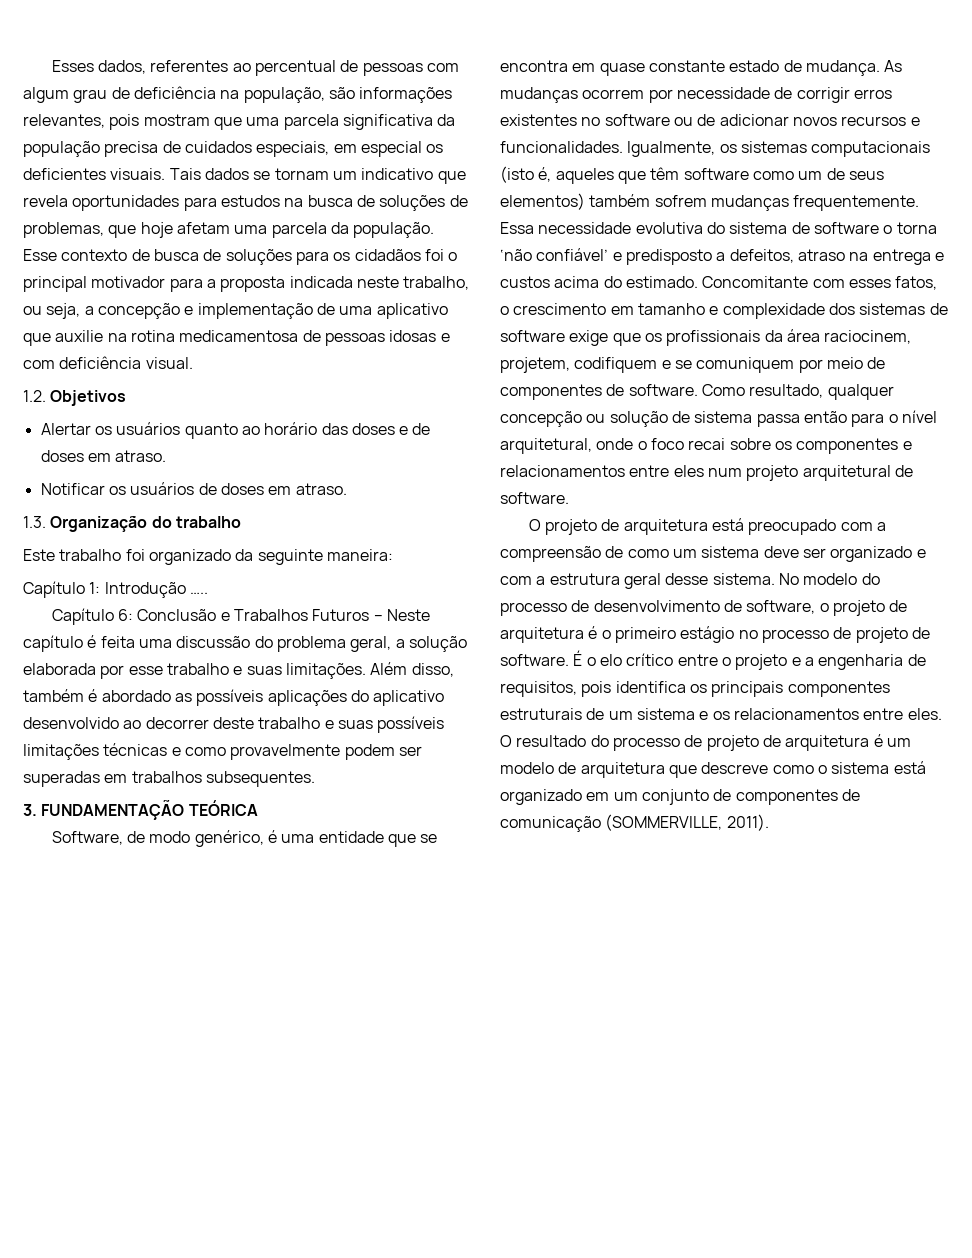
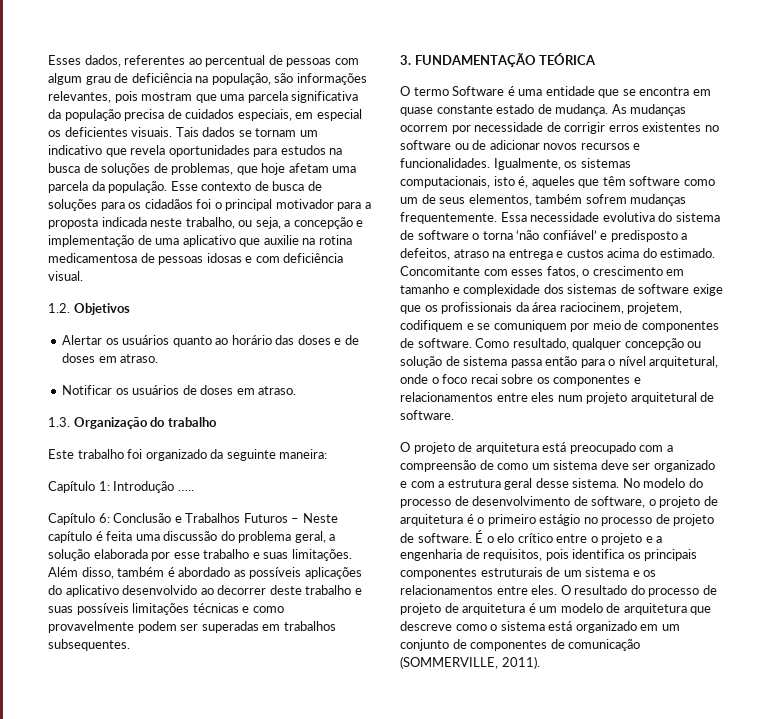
- Software, de modo genérico, é uma entidade que se encontra em quase constante estado de mudança.
+ O termo Software é uma entidade que se encontra em quase constante estado de mudança.
- Igualmente, os sistemas computacionais (isto é, aqueles que têm software como um de seus elementos) também sofrem mudanças frequentemente.
+ Igualmente, os sistemas computacionais, isto é, aqueles que têm software como um de seus elementos, também sofrem mudanças frequentemente.

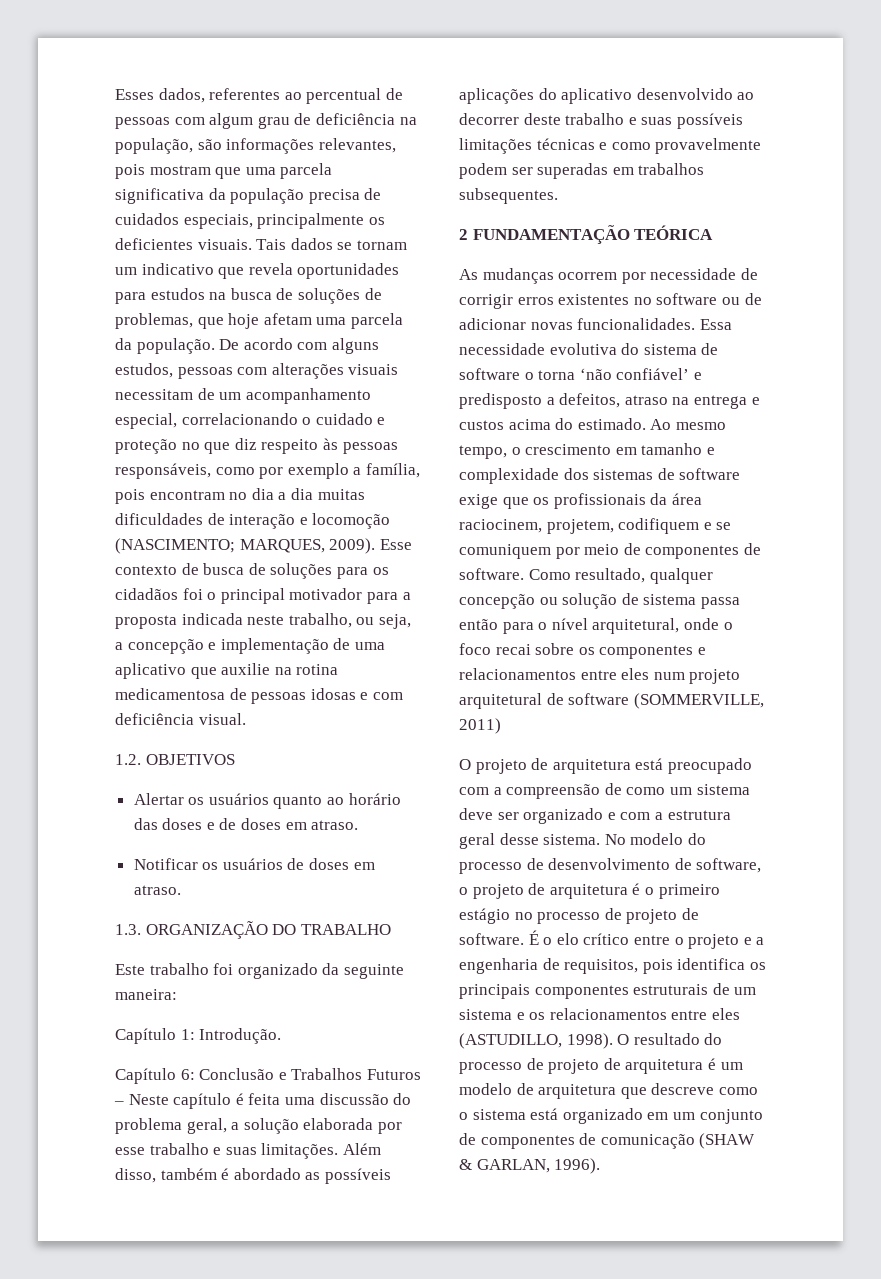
- Esses dados, referentes ao percentual de pessoas com algum grau de deficiência na população, são informações relevantes, pois mostram que uma parcela significativa da população precisa de cuidados especiais, em especial os deficientes visuais.
+ Esses dados, referentes ao percentual de pessoas com algum grau de deficiência na população, são informações relevantes, pois mostram que uma parcela significativa da população precisa de cuidados especiais, principalmente os deficientes visuais.
+ De acordo com alguns estudos, pessoas com alterações visuais necessitam de um acompanhamento especial, correlacionando o cuidado e proteção no que diz respeito às pessoas responsáveis, como por exemplo a família, pois encontram no dia a dia muitas dificuldades de interação e locomoção (NASCIMENTO; MARQUES, 2009).
- 1.2. Objetivos
+ 1.2. OBJETIVOS
- 1.3. Organização do trabalho
+ 1.3. ORGANIZAÇÃO DO TRABALHO
- Capítulo 1: Introdução …..
+ Capítulo 1: Introdução.
- 3. FUNDAMENTAÇÃO TEÓRICA
+ 2 FUNDAMENTAÇÃO TEÓRICA
- O termo Software é uma entidade que se encontra em quase constante estado de mudança. As mudanças ocorrem por necessidade de corrigir erros existentes no software ou de adicionar novos recursos e funcionalidades. Igualmente, os sistemas computacionais, isto é, aqueles que têm software como um de seus elementos, também sofrem mudanças frequentemente.
+ As mudanças ocorrem por necessidade de corrigir erros existentes no software ou de adicionar novas funcionalidades.
- Concomitante com esses fatos, o crescimento em tamanho e complexidade dos sistemas de software exige que os profissionais da área raciocinem, projetem, codifiquem e se comuniquem por meio de componentes de software.
+ Ao mesmo tempo, o crescimento em tamanho e complexidade dos sistemas de software exige que os profissionais da área raciocinem, projetem, codifiquem e se comuniquem por meio de componentes de software.
- Como resultado, qualquer concepção ou solução de sistema passa então para o nível arquitetural, onde o foco recai sobre os componentes e relacionamentos entre eles num projeto arquitetural de software.
+ Como resultado, qualquer concepção ou solução de sistema passa então para o nível arquitetural, onde o foco recai sobre os componentes e relacionamentos entre eles num projeto arquitetural de software (SOMMERVILLE, 2011)
- É o elo crítico entre o projeto e a engenharia de requisitos, pois identifica os principais componentes estruturais de um sistema e os relacionamentos entre eles.
+ É o elo crítico entre o projeto e a engenharia de requisitos, pois identifica os principais componentes estruturais de um sistema e os relacionamentos entre eles (ASTUDILLO, 1998).
- O resultado do processo de projeto de arquitetura é um modelo de arquitetura que descreve como o sistema está organizado em um conjunto de componentes de comunicação (SOMMERVILLE, 2011).
+ O resultado do processo de projeto de arquitetura é um modelo de arquitetura que descreve como o sistema está organizado em um conjunto de componentes de comunicação (SHAW & GARLAN, 1996).

